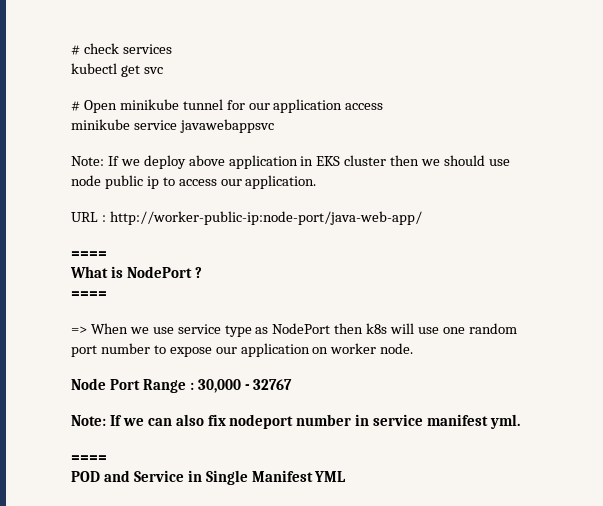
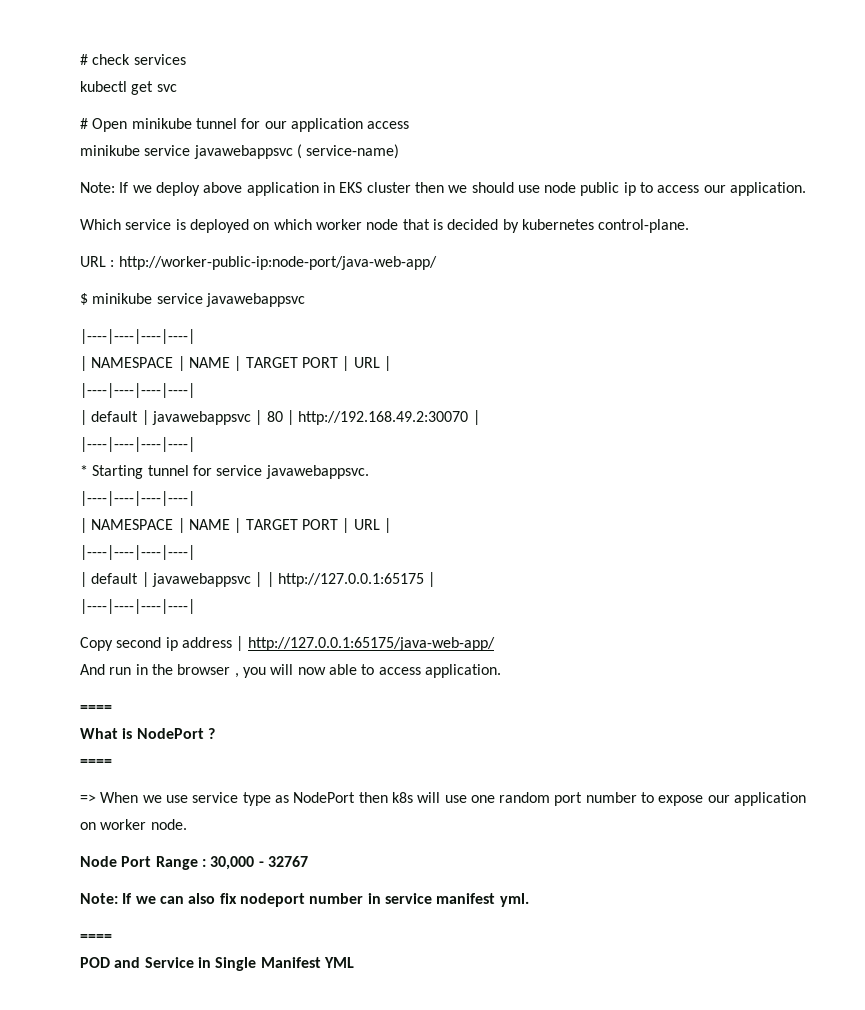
- minikube service javawebappsvc
+ minikube service javawebappsvc ( service-name)
+ Which service is deployed on which worker node that is decided by kubernetes control-plane.
  URL : http://worker-public-ip:node-port/java-web-app/
+ $ minikube service javawebappsvc
+ |----|----|----|----|
+ | NAMESPACE | NAME | TARGET PORT | URL |
+ |----|----|----|----|
+ | default | javawebappsvc | 80 | http://192.168.49.2:30070 |
+ |----|----|----|----|
+ * Starting tunnel for service javawebappsvc.
+ |----|----|----|----|
+ | NAMESPACE | NAME | TARGET PORT | URL |
+ |----|----|----|----|
+ | default | javawebappsvc | | http://127.0.0.1:65175 |
+ |----|----|----|----|
+ Copy second ip address | http://127.0.0.1:65175/java-web-app/
+ And run in the browser , you will now able to access application.

